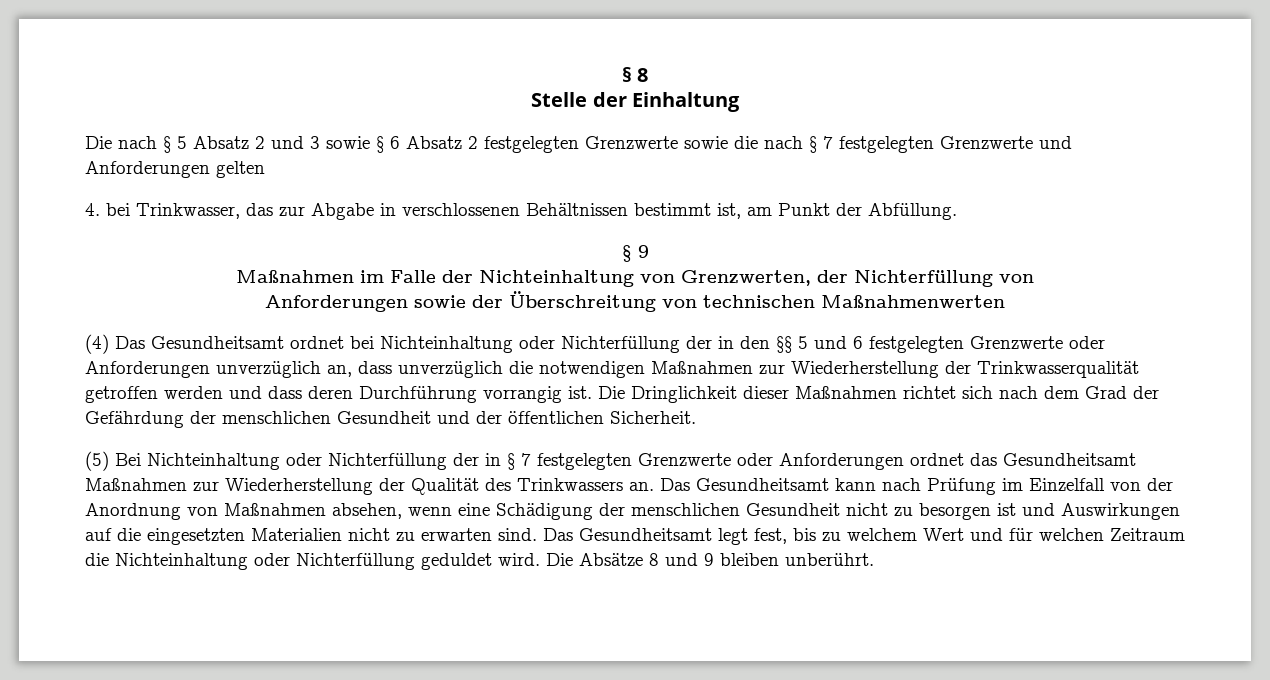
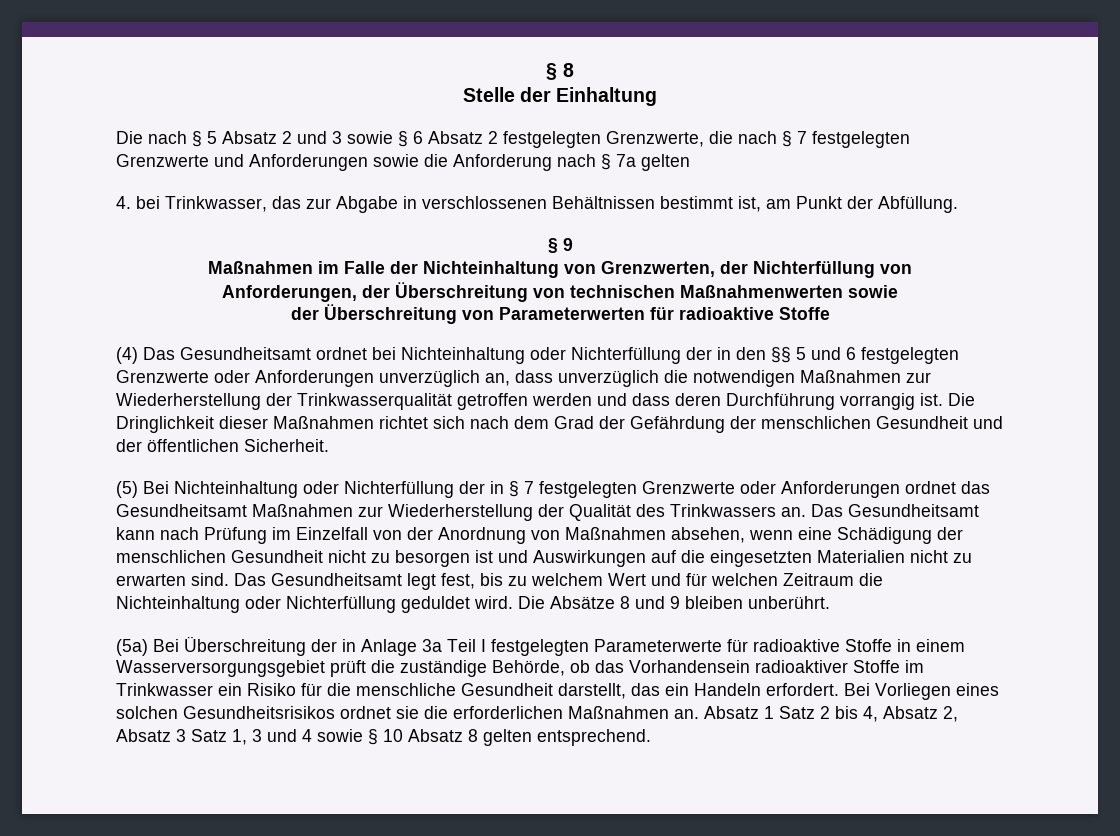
- Die nach § 5 Absatz 2 und 3 sowie § 6 Absatz 2 festgelegten Grenzwerte sowie die nach § 7 festgelegten Grenzwerte und Anforderungen gelten
+ Die nach § 5 Absatz 2 und 3 sowie § 6 Absatz 2 festgelegten Grenzwerte, die nach § 7 festgelegten Grenzwerte und Anforderungen sowie die Anforderung nach § 7a gelten
- Anforderungen sowie der Überschreitung von technischen Maßnahmenwerten
+ Anforderungen, der Überschreitung von technischen Maßnahmenwerten sowie
+ der Überschreitung von Parameterwerten für radioaktive Stoffe
+ (5a) Bei Überschreitung der in Anlage 3a Teil I festgelegten Parameterwerte für radioaktive Stoffe in einem Wasserversorgungsgebiet prüft die zuständige Behörde, ob das Vorhandensein radioaktiver Stoffe im Trinkwasser ein Risiko für die menschliche Gesundheit darstellt, das ein Handeln erfordert. Bei Vorliegen eines solchen Gesundheitsrisikos ordnet sie die erforderlichen Maßnahmen an. Absatz 1 Satz 2 bis 4, Absatz 2, Absatz 3 Satz 1, 3 und 4 sowie § 10 Absatz 8 gelten entsprechend.

